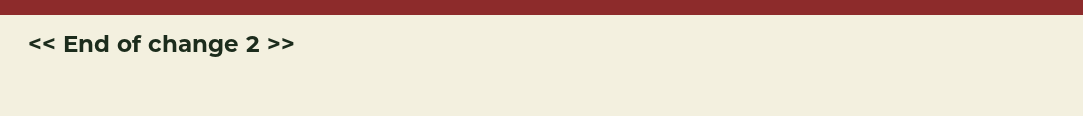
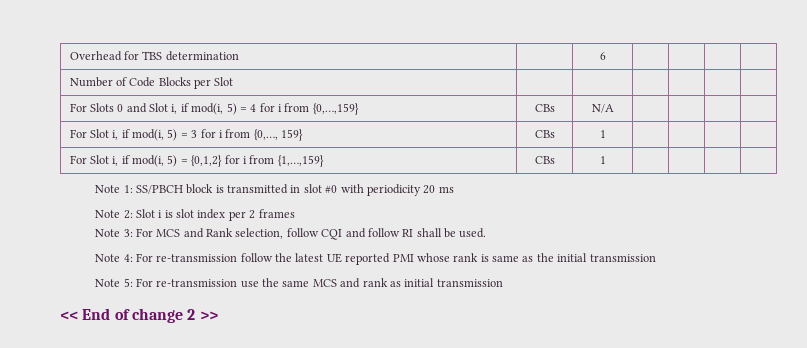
+ Overhead for TBS determination | | 6 | | | |
+ Number of Code Blocks per Slot | | | | | |
+ For Slots 0 and Slot i, if mod(i, 5) = 4 for i from {0,…,159} | CBs | N/A | | | |
+ For Slot i, if mod(i, 5) = 3 for i from {0,…, 159} | CBs | 1 | | | |
+ For Slot i, if mod(i, 5) = {0,1,2} for i from {1,…,159} | CBs | 1 | | | |
+ Note 1: SS/PBCH block is transmitted in slot #0 with periodicity 20 ms
+ Note 2: Slot i is slot index per 2 frames
+ Note 3: For MCS and Rank selection, follow CQI and follow RI shall be used.
+ Note 4: For re-transmission follow the latest UE reported PMI whose rank is same as the initial transmission
+ Note 5: For re-transmission use the same MCS and rank as initial transmission

